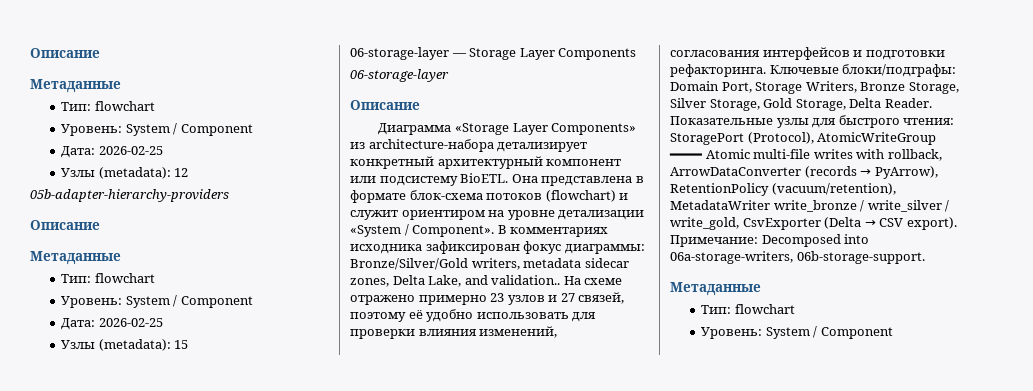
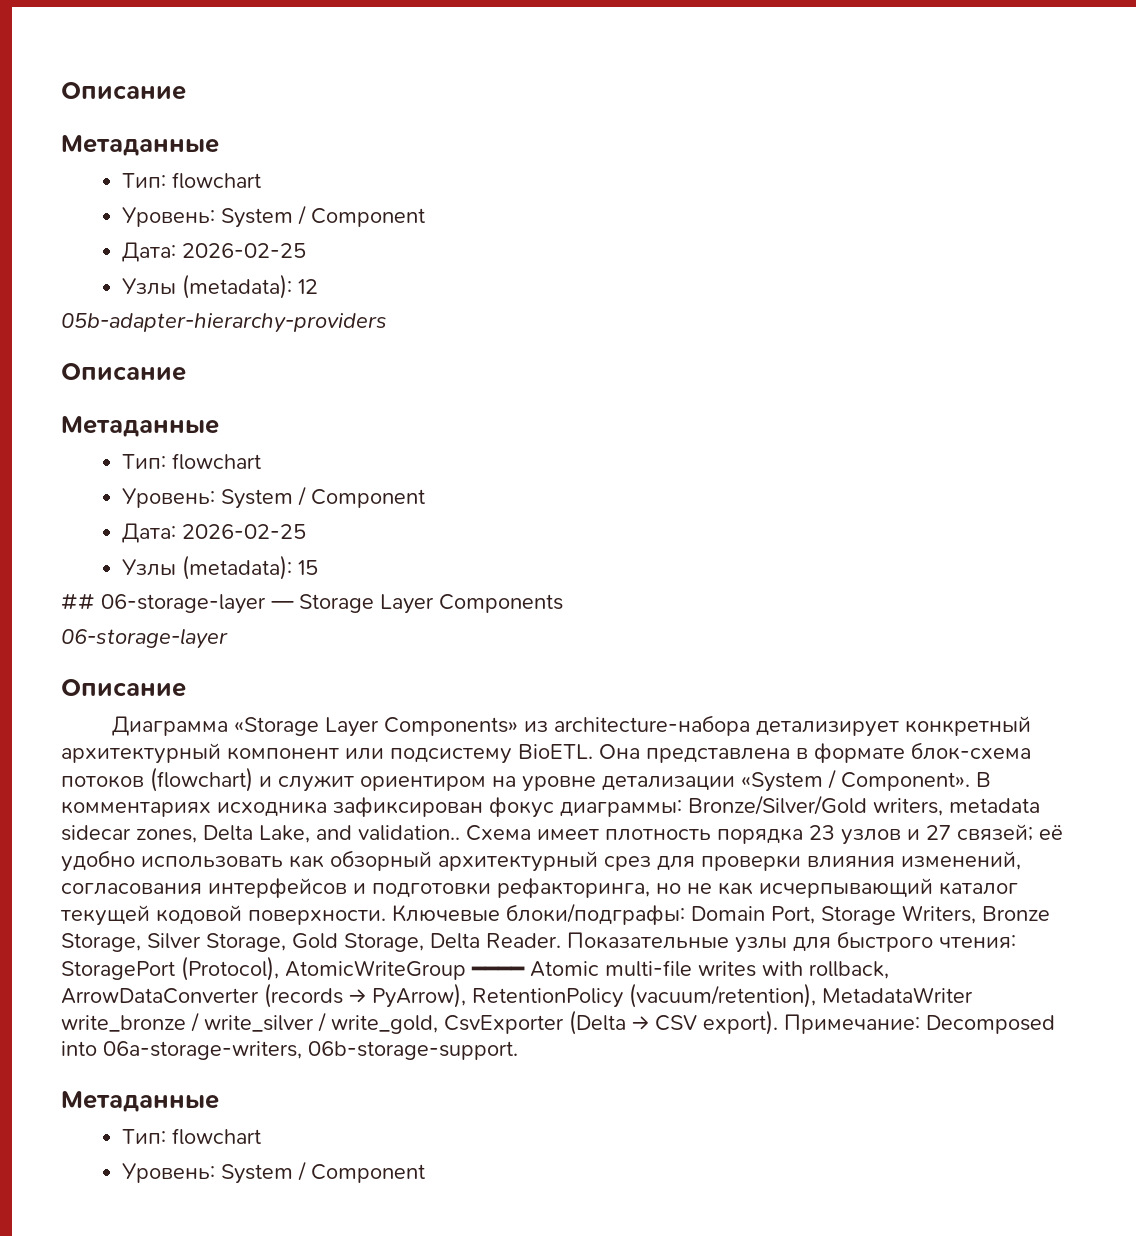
- 06-storage-layer — Storage Layer Components
+ ## 06-storage-layer — Storage Layer Components
- На схеме отражено примерно 23 узлов и 27 связей, поэтому её удобно использовать для проверки влияния изменений, согласования интерфейсов и подготовки рефакторинга.
+ Схема имеет плотность порядка 23 узлов и 27 связей; её удобно использовать как обзорный архитектурный срез для проверки влияния изменений, согласования интерфейсов и подготовки рефакторинга, но не как исчерпывающий каталог текущей кодовой поверхности.

